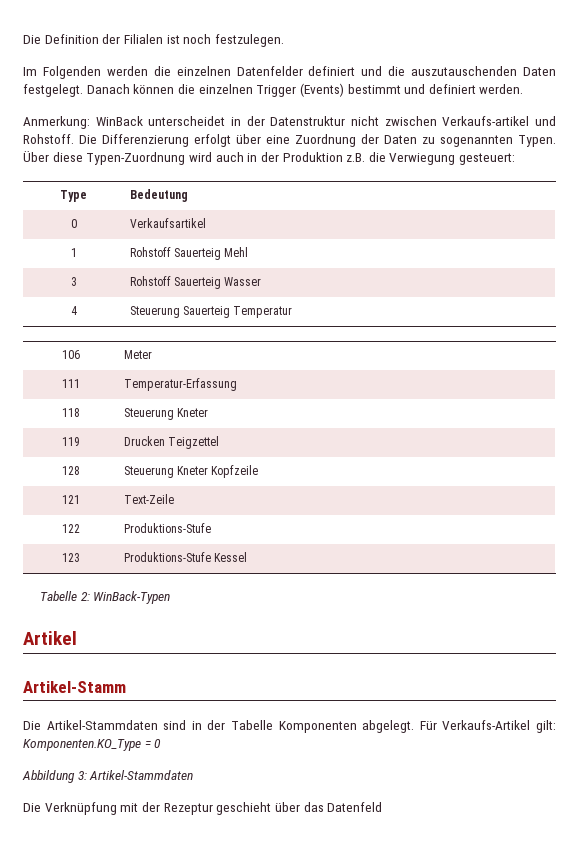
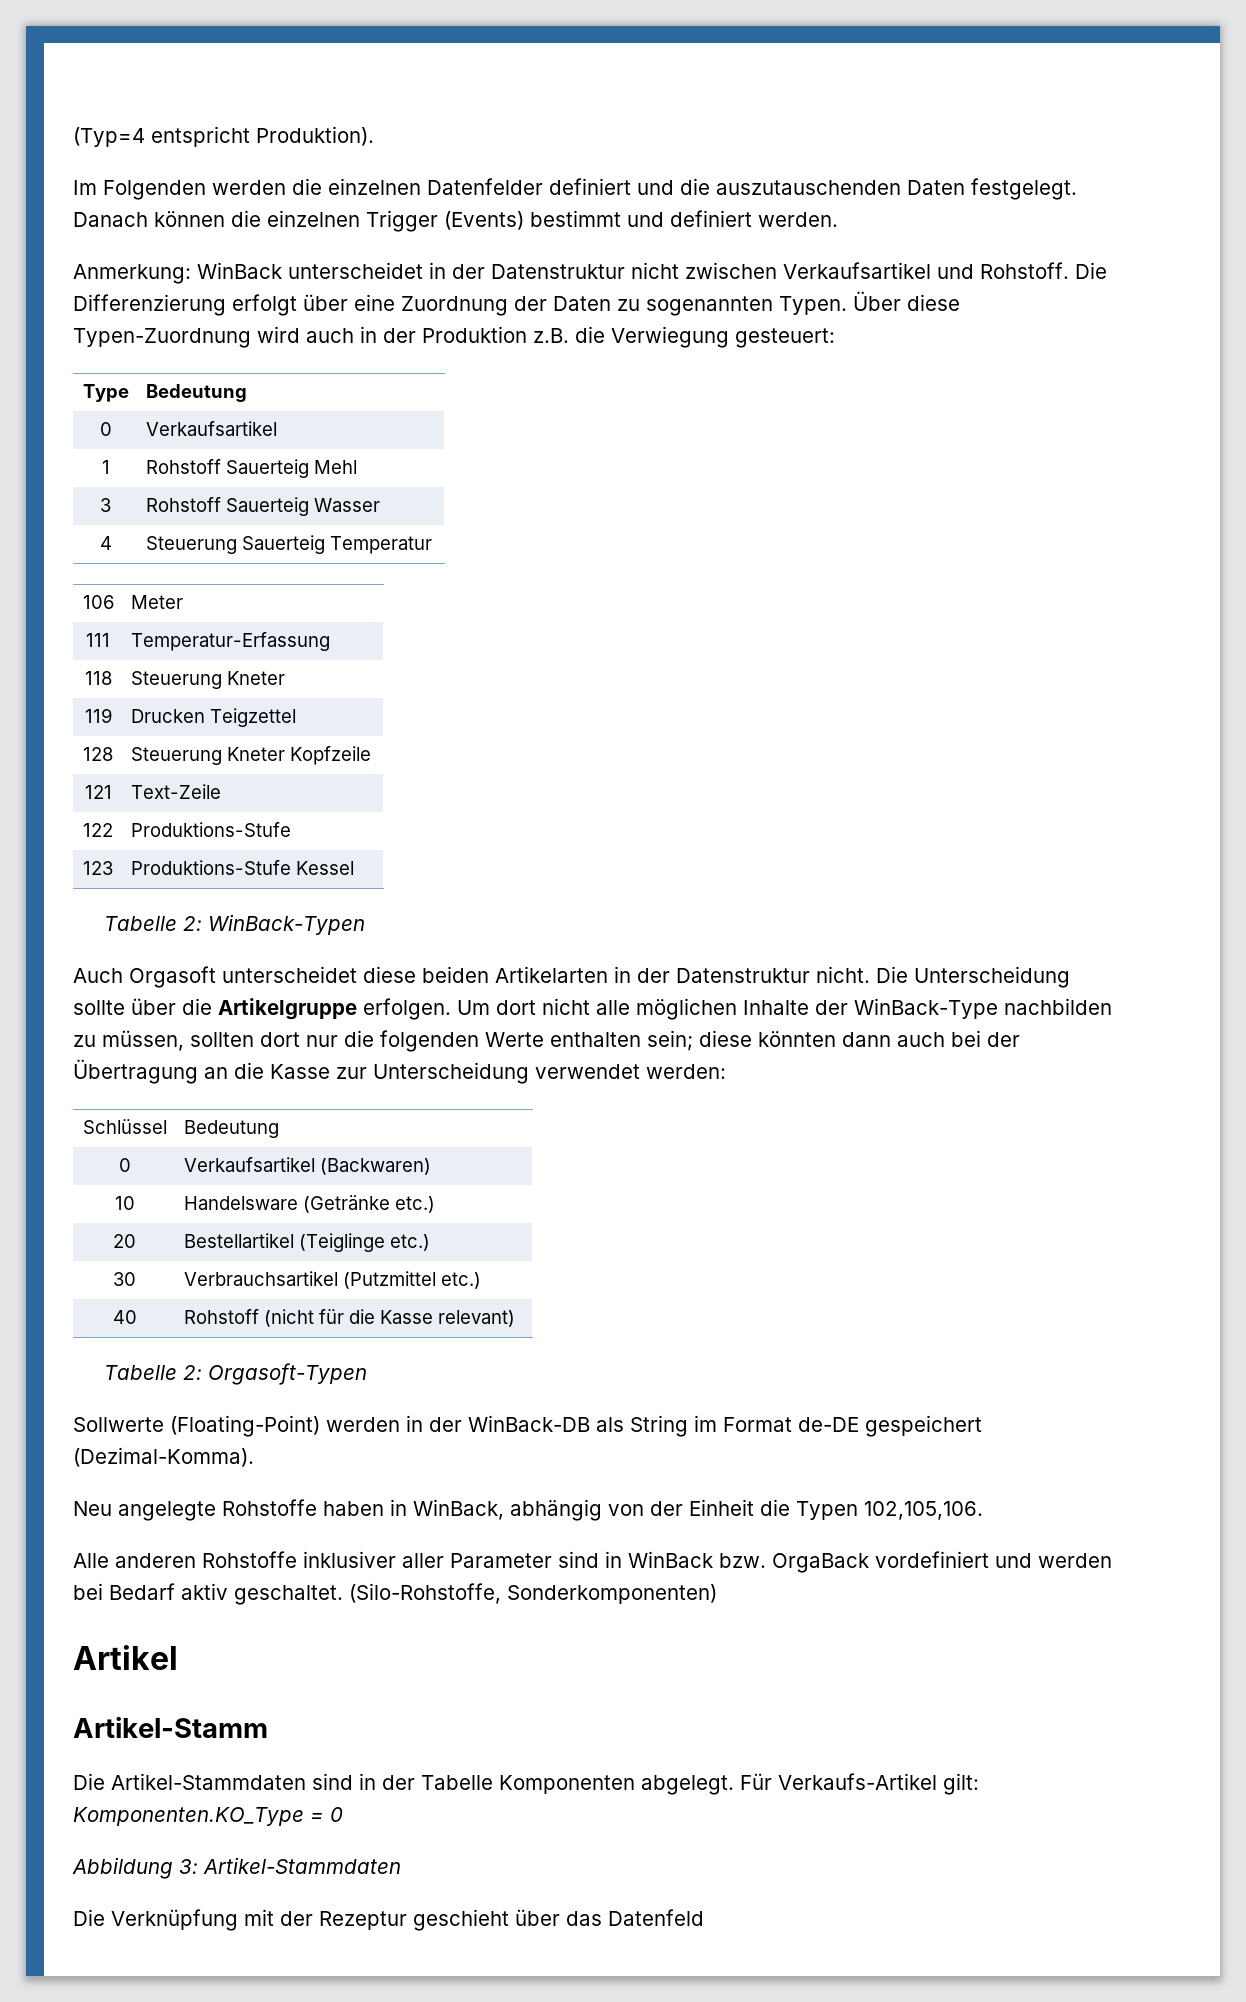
- Die Definition der Filialen ist noch festzulegen.
+ (Typ=4 entspricht Produktion).
- Anmerkung: WinBack unterscheidet in der Datenstruktur nicht zwischen Verkaufs-artikel und Rohstoff.
+ Anmerkung: WinBack unterscheidet in der Datenstruktur nicht zwischen Verkaufsartikel und Rohstoff.
+ Auch Orgasoft unterscheidet diese beiden Artikelarten in der Datenstruktur nicht. Die Unterscheidung sollte über die Artikelgruppe erfolgen. Um dort nicht alle möglichen Inhalte der WinBack-Type nachbilden zu müssen, sollten dort nur die folgenden Werte enthalten sein; diese könnten dann auch bei der Übertragung an die Kasse zur Unterscheidung verwendet werden:
+ Schlüssel | Bedeutung
+ 0 | Verkaufsartikel (Backwaren)
+ 10 | Handelsware (Getränke etc.)
+ 20 | Bestellartikel (Teiglinge etc.)
+ 30 | Verbrauchsartikel (Putzmittel etc.)
+ 40 | Rohstoff (nicht für die Kasse relevant)
+ Tabelle 2: Orgasoft-Typen
+ Sollwerte (Floating-Point) werden in der WinBack-DB als String im Format de-DE gespeichert (Dezimal-Komma).
+ Neu angelegte Rohstoffe haben in WinBack, abhängig von der Einheit die Typen 102,105,106.
+ Alle anderen Rohstoffe inklusiver aller Parameter sind in WinBack bzw. OrgaBack vordefiniert und werden bei Bedarf aktiv geschaltet. (Silo-Rohstoffe, Sonderkomponenten)

